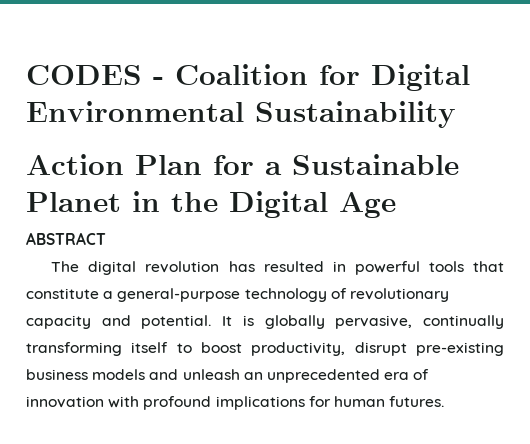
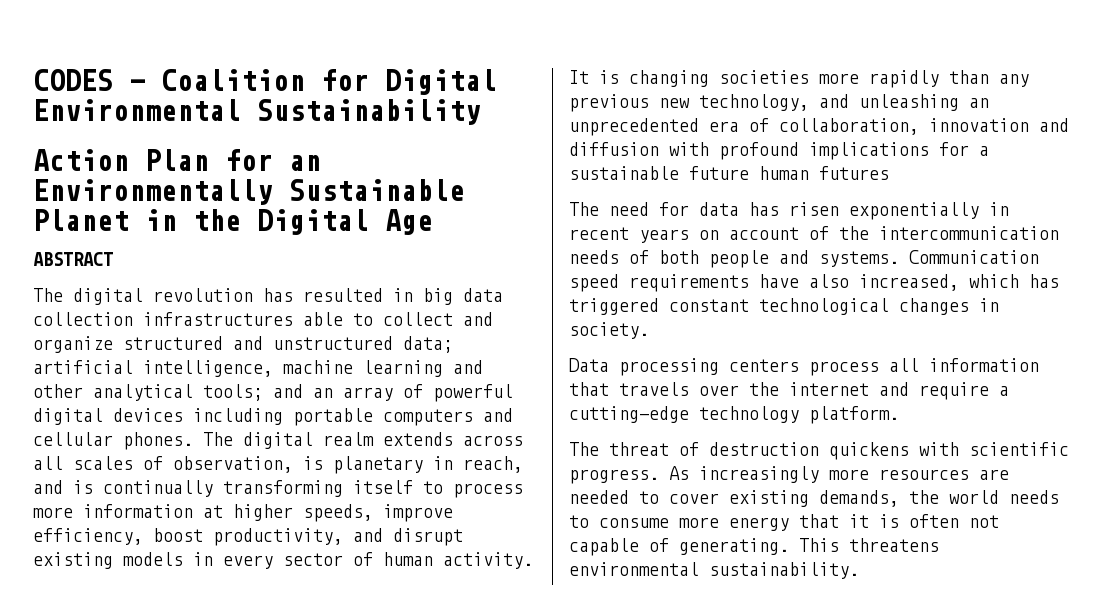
- Action Plan for a Sustainable Planet in the Digital Age
+ Action Plan for an Environmentally Sustainable Planet in the Digital Age
- The digital revolution has resulted in powerful tools that constitute a general-purpose technology of revolutionary capacity and potential. It is globally pervasive, continually transforming itself to boost productivity, disrupt pre-existing business models and unleash an unprecedented era of innovation with profound implications for human futures.
+ The digital revolution has resulted in big data collection infrastructures able to collect and organize structured and unstructured data; artificial intelligence, machine learning and other analytical tools; and an array of powerful digital devices including portable computers and cellular phones. The digital realm extends across all scales of observation, is planetary in reach, and is continually transforming itself to process more information at higher speeds, improve efficiency, boost productivity, and disrupt existing models in every sector of human activity. It is changing societies more rapidly than any previous new technology, and unleashing an unprecedented era of collaboration, innovation and diffusion with profound implications for a sustainable future human futures
+ The need for data has risen exponentially in recent years on account of the intercommunication needs of both people and systems. Communication speed requirements have also increased, which has triggered constant technological changes in society.
+ Data processing centers process all information that travels over the internet and require a cutting-edge technology platform.
+ The threat of destruction quickens with scientific progress. As increasingly more resources are needed to cover existing demands, the world needs to consume more energy that it is often not capable of generating. This threatens environmental sustainability.

